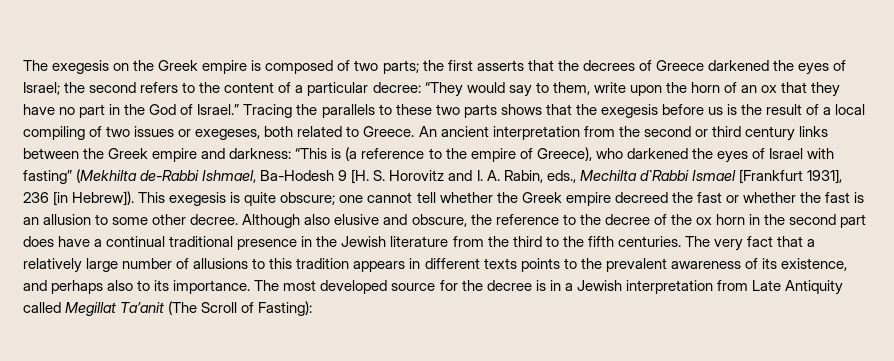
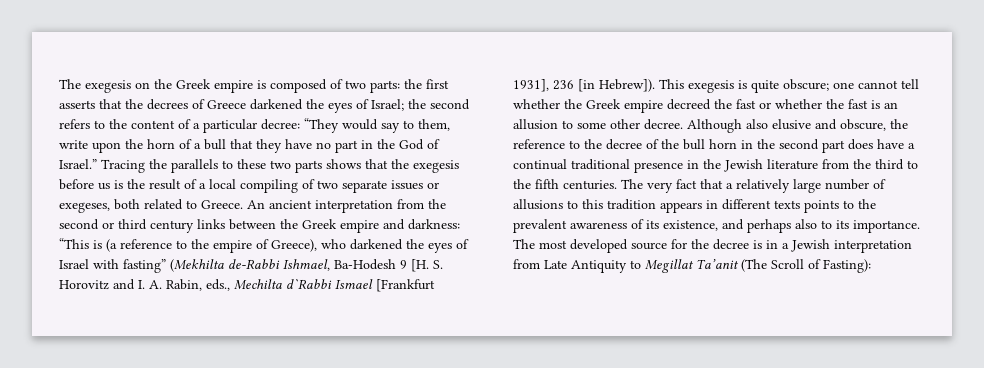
- The exegesis on the Greek empire is composed of two parts; the first asserts that the decrees of Greece darkened the eyes of Israel; the second refers to the content of a particular decree: “They would say to them, write upon the horn of an ox that they have no part in the God of Israel.”
+ The exegesis on the Greek empire is composed of two parts: the first asserts that the decrees of Greece darkened the eyes of Israel; the second refers to the content of a particular decree: “They would say to them, write upon the horn of a bull that they have no part in the God of Israel.”
- Tracing the parallels to these two parts shows that the exegesis before us is the result of a local compiling of two issues or exegeses, both related to Greece.
+ Tracing the parallels to these two parts shows that the exegesis before us is the result of a local compiling of two separate issues or exegeses, both related to Greece.
- Although also elusive and obscure, the reference to the decree of the ox horn in the second part does have a continual traditional presence in the Jewish literature from the third to the fifth centuries.
+ Although also elusive and obscure, the reference to the decree of the bull horn in the second part does have a continual traditional presence in the Jewish literature from the third to the fifth centuries.
- The most developed source for the decree is in a Jewish interpretation from Late Antiquity called Megillat Ta’anit (The Scroll of Fasting):
+ The most developed source for the decree is in a Jewish interpretation from Late Antiquity to Megillat Ta’anit (The Scroll of Fasting):

